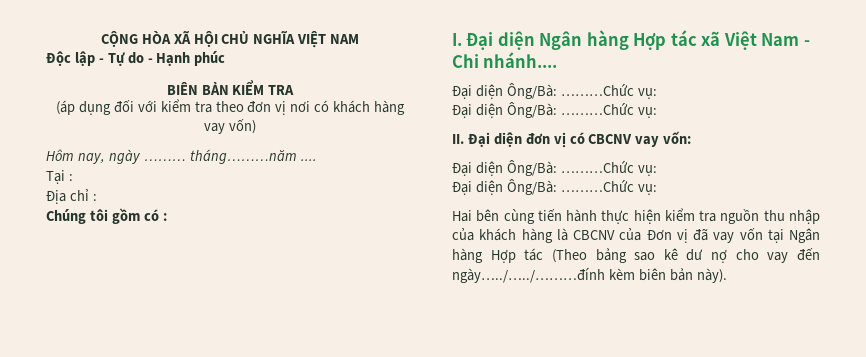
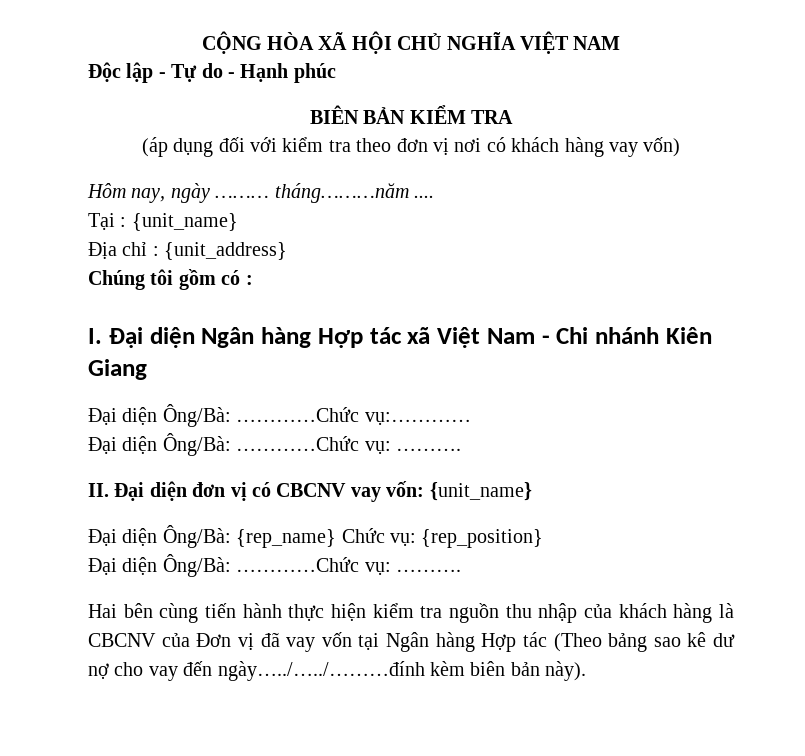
- Tại :
+ Tại : {unit_name}
- Địa chỉ :
+ Địa chỉ : {unit_address}
- I. Đại diện Ngân hàng Hợp tác xã Việt Nam - Chi nhánh....
- Đại diện Ông/Bà: ………Chức vụ:
- Đại diện Ông/Bà: ………Chức vụ:
+ I. Đại diện Ngân hàng Hợp tác xã Việt Nam - Chi nhánh Kiên Giang
+ Đại diện Ông/Bà: …………Chức vụ:…………
+ Đại diện Ông/Bà: …………Chức vụ: ……….
- II. Đại diện đơn vị có CBCNV vay vốn:
- Đại diện Ông/Bà: ………Chức vụ:
- Đại diện Ông/Bà: ………Chức vụ:
+ II. Đại diện đơn vị có CBCNV vay vốn: {unit_name}
+ Đại diện Ông/Bà: {rep_name} Chức vụ: {rep_position}
+ Đại diện Ông/Bà: …………Chức vụ: ……….

